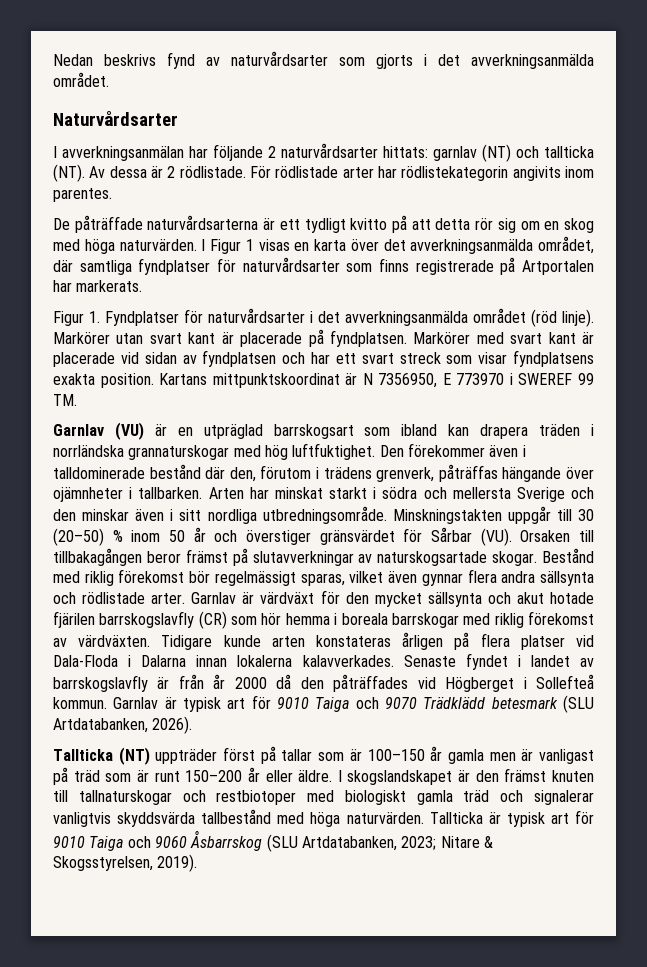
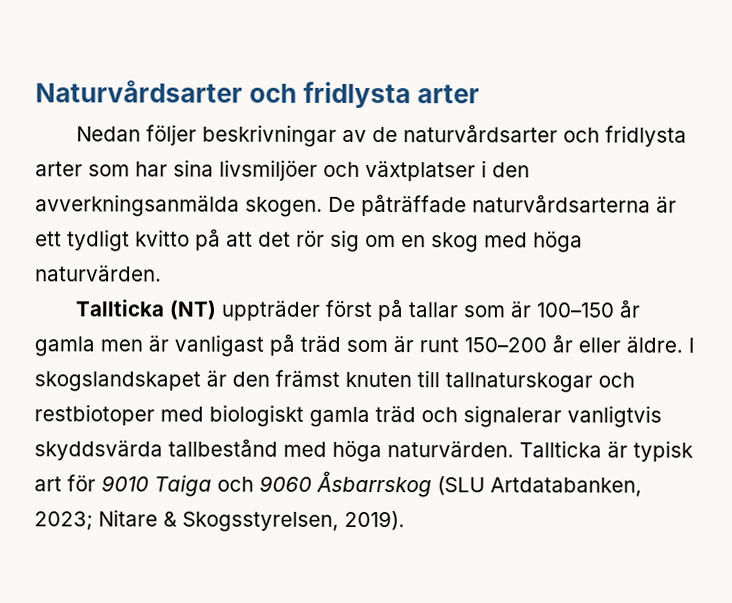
- Nedan beskrivs fynd av naturvårdsarter som gjorts i det avverkningsanmälda området.
- Naturvårdsarter
- I avverkningsanmälan har följande 2 naturvårdsarter hittats: garnlav (NT) och tallticka (NT). Av dessa är 2 rödlistade. För rödlistade arter har rödlistekategorin angivits inom parentes.
- De påträffade naturvårdsarterna är ett tydligt kvitto på att detta rör sig om en skog med höga naturvärden. I Figur 1 visas en karta över det avverkningsanmälda området, där samtliga fyndplatser för naturvårdsarter som finns registrerade på Artportalen har markerats.
- Figur 1. Fyndplatser för naturvårdsarter i det avverkningsanmälda området (röd linje). Markörer utan svart kant är placerade på fyndplatsen. Markörer med svart kant är placerade vid sidan av fyndplatsen och har ett svart streck som visar fyndplatsens exakta position. Kartans mittpunktskoordinat är N 7356950, E 773970 i SWEREF 99 TM.
- Garnlav (VU) är en utpräglad barrskogsart som ibland kan drapera träden i norrländska grannaturskogar med hög luftfuktighet. Den förekommer även i talldominerade bestånd där den, förutom i trädens grenverk, påträffas hängande över ojämnheter i tallbarken. Arten har minskat starkt i södra och mellersta Sverige och den minskar även i sitt nordliga utbredningsområde. Minskningstakten uppgår till 30 (20–50) % inom 50 år och överstiger gränsvärdet för Sårbar (VU). Orsaken till tillbakagången beror främst på slutavverkningar av naturskogsartade skogar. Bestånd med riklig förekomst bör regelmässigt sparas, vilket även gynnar flera andra sällsynta och rödlistade arter. Garnlav är värdväxt för den mycket sällsynta och akut hotade fjärilen barrskogslavfly (CR) som hör hemma i boreala barrskogar med riklig förekomst av värdväxten. Tidigare kunde arten konstateras årligen på flera platser vid Dala-Floda i Dalarna innan lokalerna kalavverkades. Senaste fyndet i landet av barrskogslavfly är från år 2000 då den påträffades vid Högberget i Sollefteå kommun. Garnlav är typisk art för 9010 Taiga och 9070 Trädklädd betesmark (SLU Artdatabanken, 2026).
+ Naturvårdsarter och fridlysta arter
+ Nedan följer beskrivningar av de naturvårdsarter och fridlysta arter som har sina livsmiljöer och växtplatser i den avverkningsanmälda skogen. De påträffade naturvårdsarterna är ett tydligt kvitto på att det rör sig om en skog med höga naturvärden.

